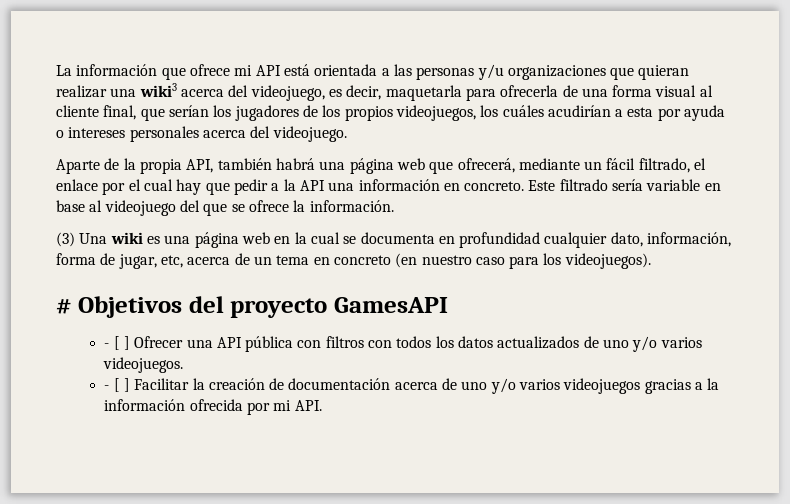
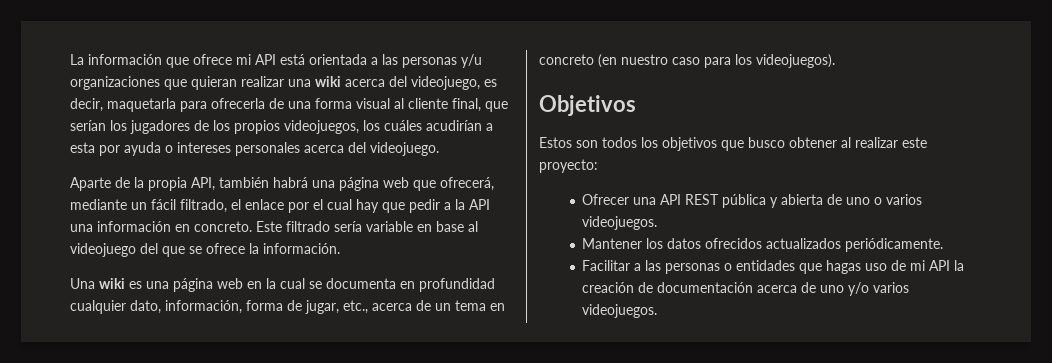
- La información que ofrece mi API está orientada a las personas y/u organizaciones que quieran realizar una wiki3 acerca del videojuego, es decir, maquetarla para ofrecerla de una forma visual al cliente final, que serían los jugadores de los propios videojuegos, los cuáles acudirían a esta por ayuda o intereses personales acerca del videojuego.
+ La información que ofrece mi API está orientada a las personas y/u organizaciones que quieran realizar una wiki acerca del videojuego, es decir, maquetarla para ofrecerla de una forma visual al cliente final, que serían los jugadores de los propios videojuegos, los cuáles acudirían a esta por ayuda o intereses personales acerca del videojuego.
- (3) Una wiki es una página web en la cual se documenta en profundidad cualquier dato, información, forma de jugar, etc, acerca de un tema en concreto (en nuestro caso para los videojuegos).
+ Una wiki es una página web en la cual se documenta en profundidad cualquier dato, información, forma de jugar, etc., acerca de un tema en concreto (en nuestro caso para los videojuegos).
- # Objetivos del proyecto GamesAPI
- - [ ] Ofrecer una API pública con filtros con todos los datos actualizados de uno y/o varios videojuegos.
+ Objetivos
+ Estos son todos los objetivos que busco obtener al realizar este proyecto:
+ Ofrecer una API REST pública y abierta de uno o varios videojuegos.
- - [ ] Facilitar la creación de documentación acerca de uno y/o varios videojuegos gracias a la información ofrecida por mi API.
+ Mantener los datos ofrecidos actualizados periódicamente.
+ Facilitar a las personas o entidades que hagas uso de mi API la creación de documentación acerca de uno y/o varios videojuegos.

